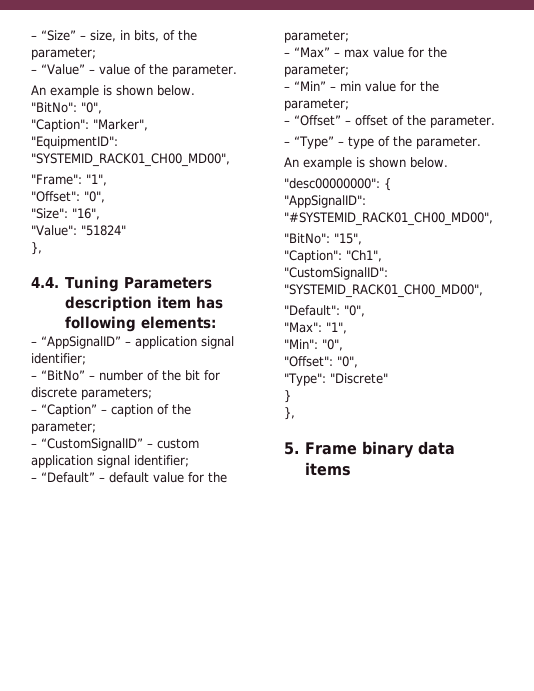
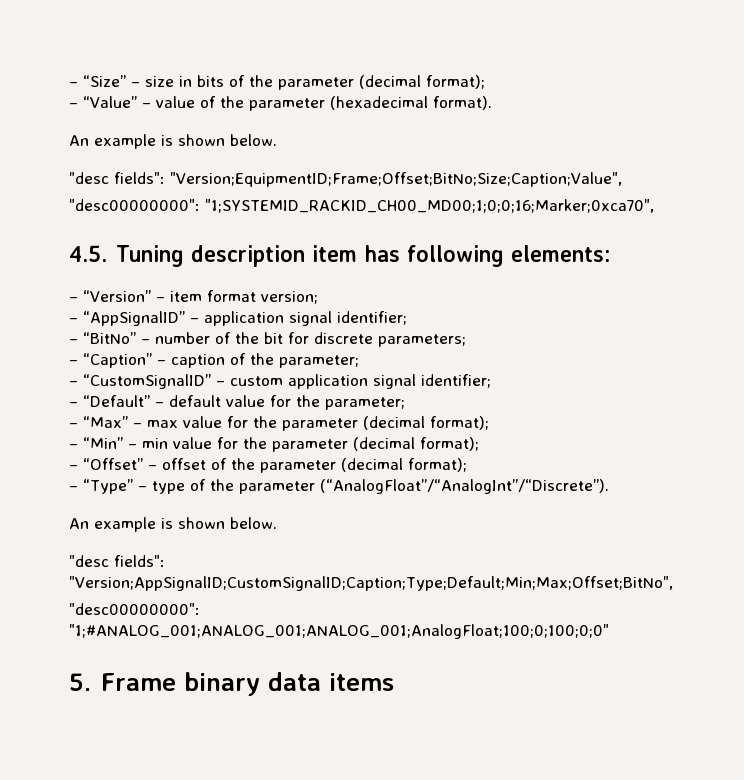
- – “Size” – size, in bits, of the parameter;
+ – “Size” – size in bits of the parameter (decimal format);
- – “Value” – value of the parameter.
+ – “Value” – value of the parameter (hexadecimal format).
  An example is shown below.
- "BitNo": "0",
- "Caption": "Marker",
- "EquipmentID": "SYSTEMID_RACK01_CH00_MD00",
- "Frame": "1",
- "Offset": "0",
- "Size": "16",
- "Value": "51824"
- },
- 4.4. Tuning Parameters description item has following elements:
+ "desc fields": "Version;EquipmentID;Frame;Offset;BitNo;Size;Caption;Value",
+ "desc00000000": "1;SYSTEMID_RACKID_CH00_MD00;1;0;0;16;Marker;0xca70",
+ 4.5. Tuning description item has following elements:
+ – “Version” – item format version;
- – “Max” – max value for the parameter;
+ – “Max” – max value for the parameter (decimal format);
- – “Min” – min value for the parameter;
+ – “Min” – min value for the parameter (decimal format);
- – “Offset” – offset of the parameter.
+ – “Offset” – offset of the parameter (decimal format);
- – “Type” – type of the parameter.
+ – “Type” – type of the parameter (“AnalogFloat”/“AnalogInt”/“Discrete”).
  An example is shown below.
- "desc00000000": {
- "AppSignalID": "#SYSTEMID_RACK01_CH00_MD00",
- "BitNo": "15",
- "Caption": "Ch1",
- "CustomSignalID": "SYSTEMID_RACK01_CH00_MD00",
- "Default": "0",
- "Max": "1",
- "Min": "0",
- "Offset": "0",
- "Type": "Discrete"
- }
- },
+ "desc fields": "Version;AppSignalID;CustomSignalID;Caption;Type;Default;Min;Max;Offset;BitNo",
+ "desc00000000": "1;#ANALOG_001;ANALOG_001;ANALOG_001;AnalogFloat;100;0;100;0;0"

